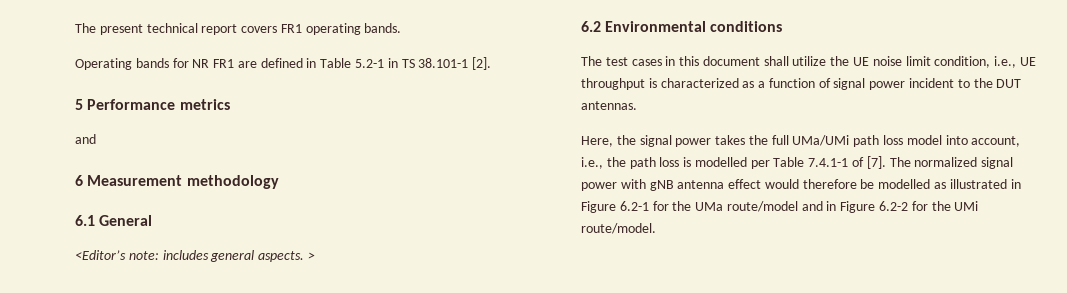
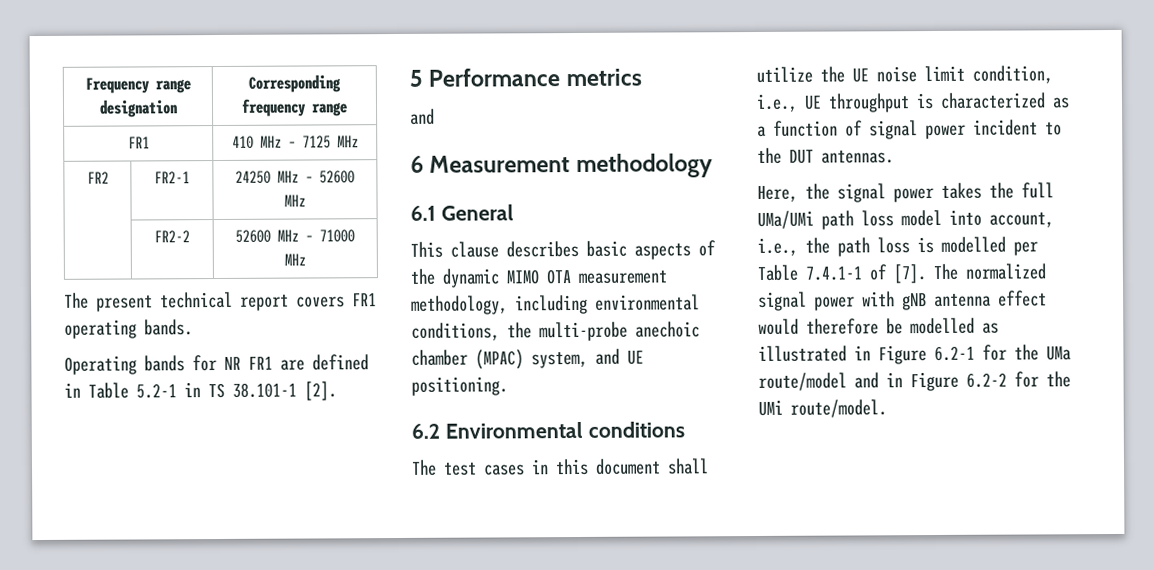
+ Frequency range designation | Corresponding frequency range
+ FR1 | 410 MHz – 7125 MHz
+ FR2 | FR2-1 | 24250 MHz – 52600 MHz
+ | FR2-2 | 52600 MHz – 71000 MHz
- <Editor’s note: includes general aspects. >
+ This clause describes basic aspects of the dynamic MIMO OTA measurement methodology, including environmental conditions, the multi-probe anechoic chamber (MPAC) system, and UE positioning.

